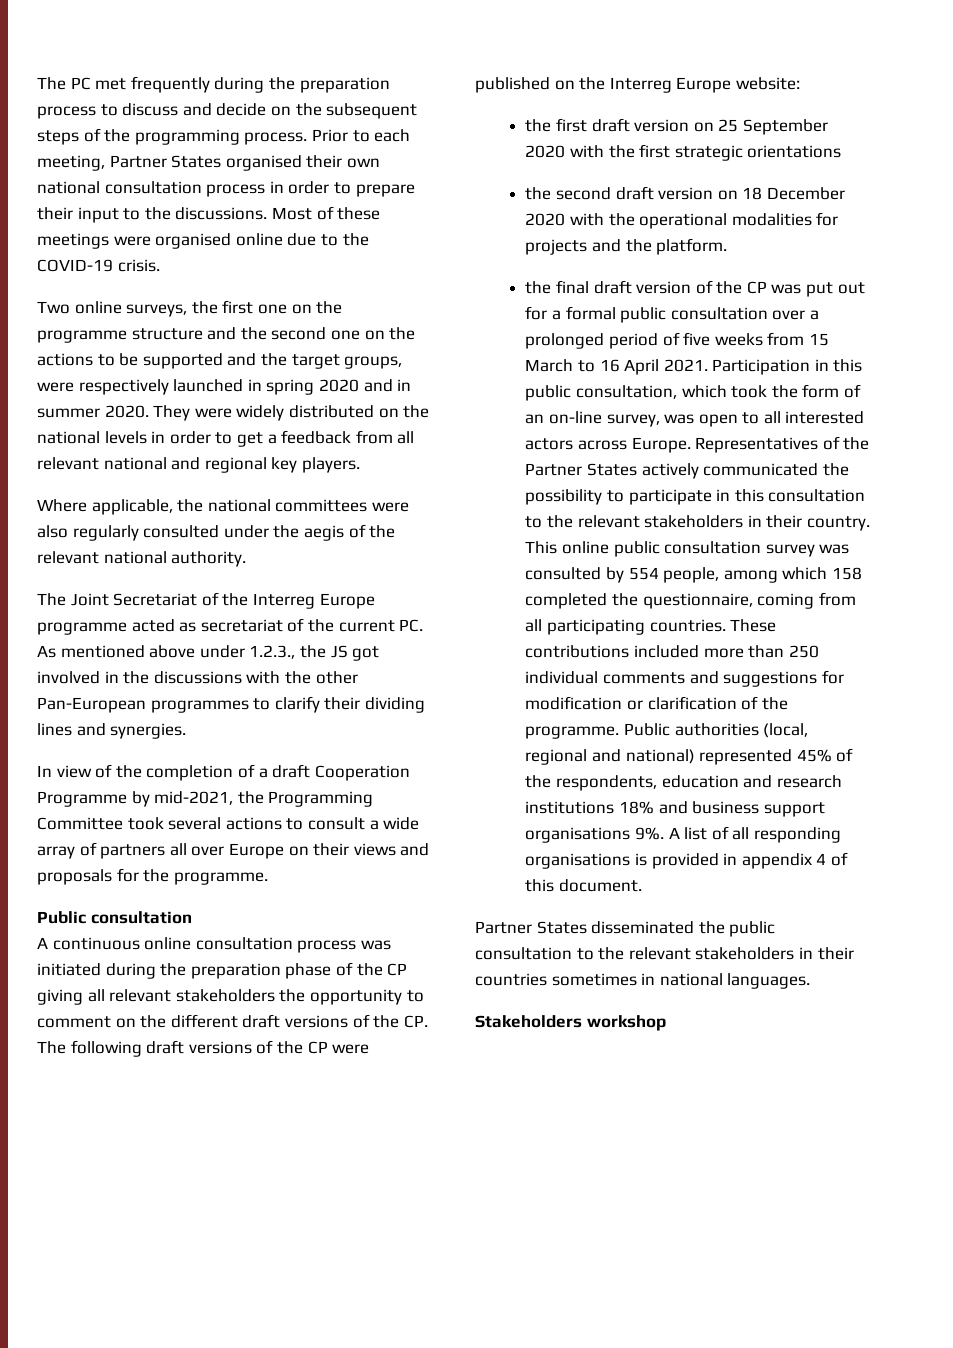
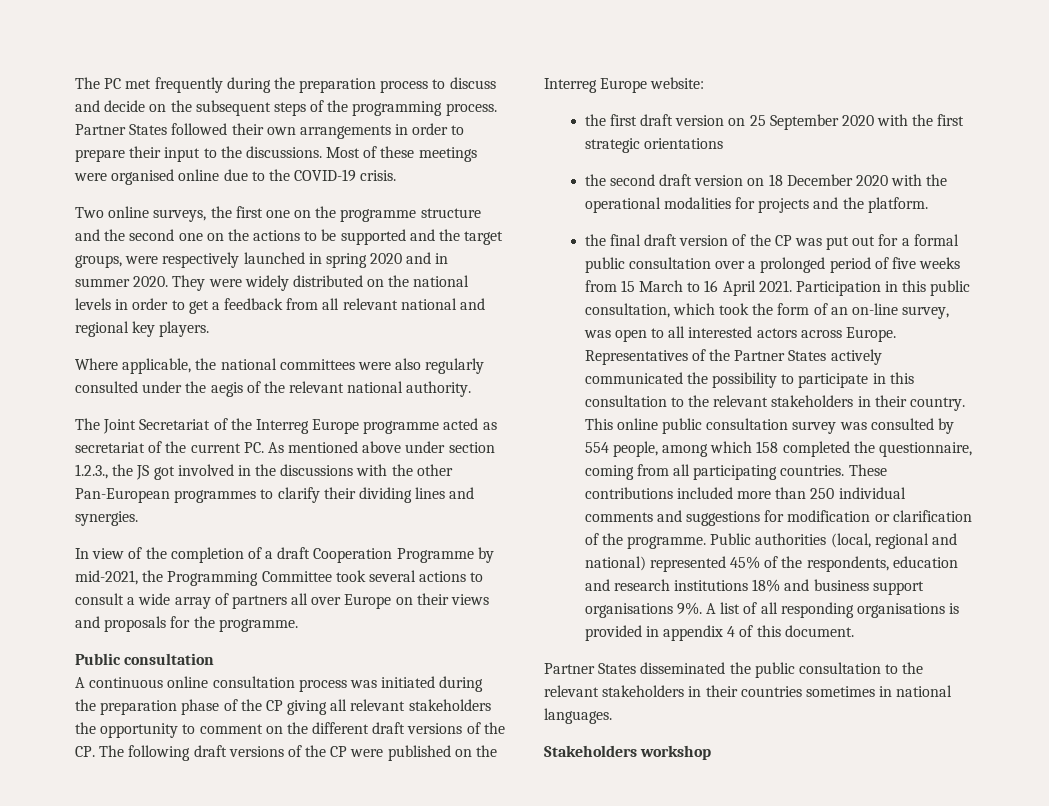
- Prior to each meeting, Partner States organised their own national consultation process in order to prepare their input to the discussions.
+ Partner States followed their own arrangements in order to prepare their input to the discussions.
- The Joint Secretariat of the Interreg Europe programme acted as secretariat of the current PC. As mentioned above under 1.2.3., the JS got involved in the discussions with the other Pan-European programmes to clarify their dividing lines and synergies.
+ The Joint Secretariat of the Interreg Europe programme acted as secretariat of the current PC. As mentioned above under section 1.2.3., the JS got involved in the discussions with the other Pan-European programmes to clarify their dividing lines and synergies.

